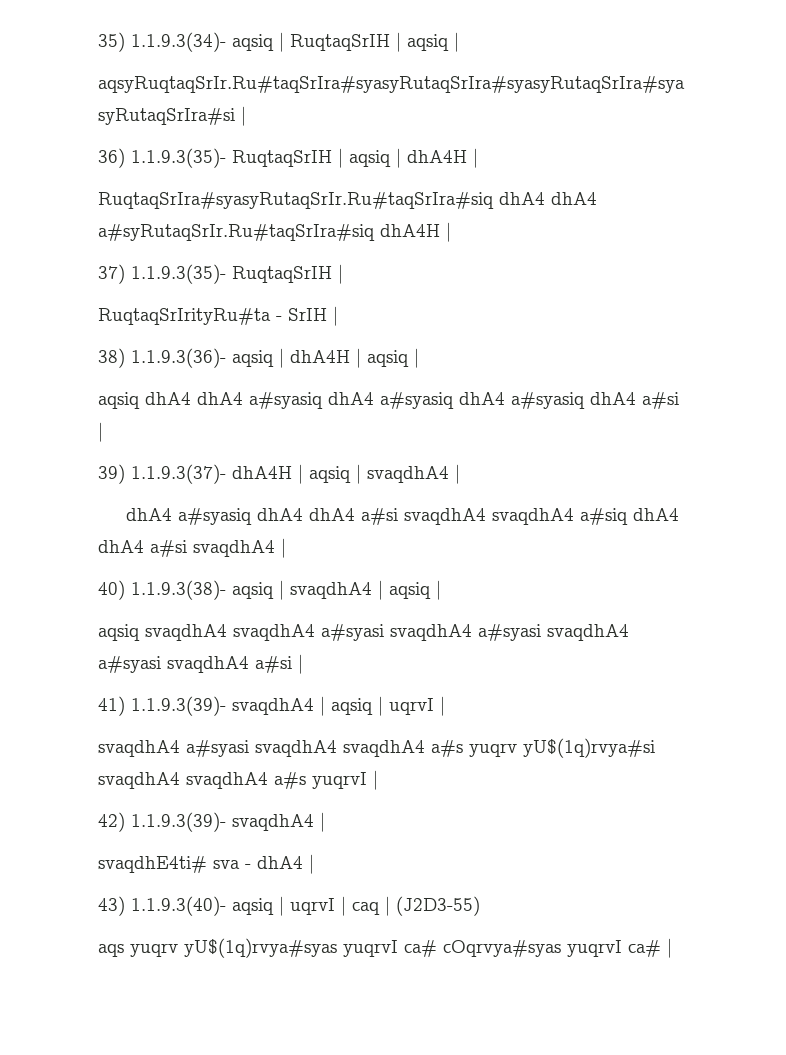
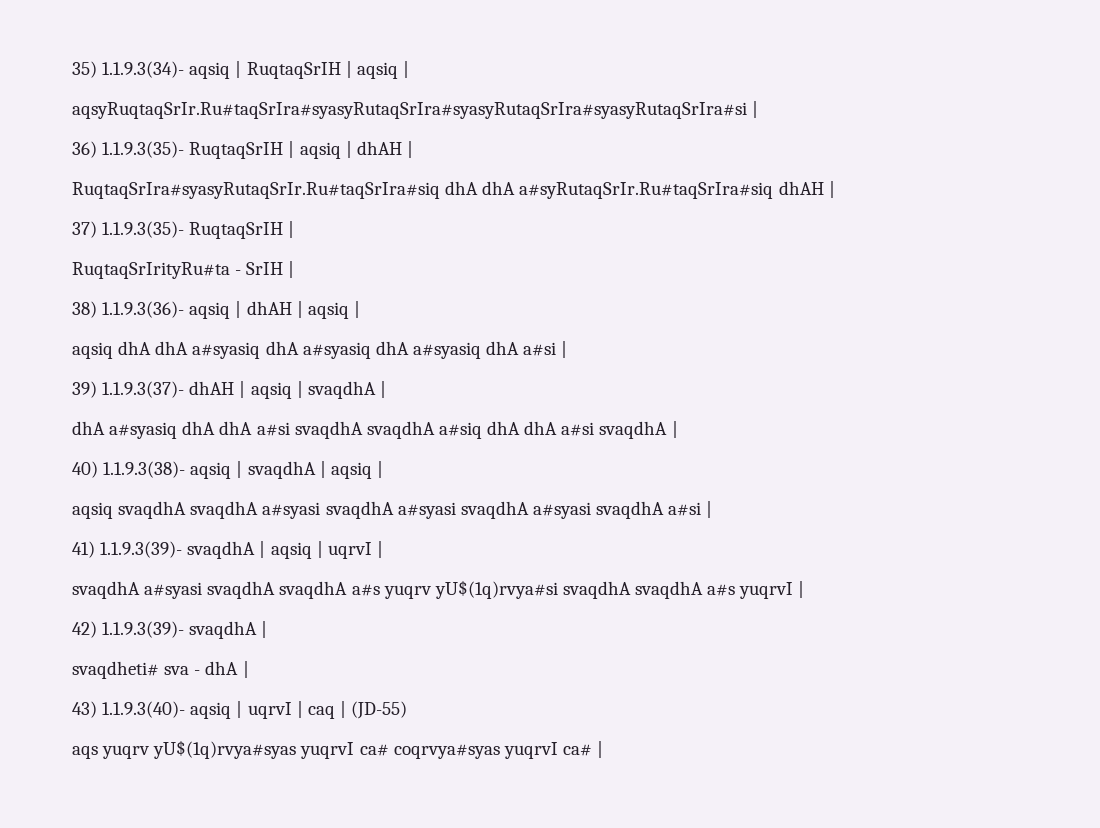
- 36) 1.1.9.3(35)- RuqtaqSrIH | aqsiq | dhA4H |
+ 36) 1.1.9.3(35)- RuqtaqSrIH | aqsiq | dhAH |
- RuqtaqSrIra#syasyRutaqSrIr.Ru#taqSrIra#siq dhA4 dhA4 a#syRutaqSrIr.Ru#taqSrIra#siq dhA4H |
+ RuqtaqSrIra#syasyRutaqSrIr.Ru#taqSrIra#siq dhA dhA a#syRutaqSrIr.Ru#taqSrIra#siq dhAH |
- 38) 1.1.9.3(36)- aqsiq | dhA4H | aqsiq |
- aqsiq dhA4 dhA4 a#syasiq dhA4 a#syasiq dhA4 a#syasiq dhA4 a#si |
+ 38) 1.1.9.3(36)- aqsiq | dhAH | aqsiq |
+ aqsiq dhA dhA a#syasiq dhA a#syasiq dhA a#syasiq dhA a#si |
- 39) 1.1.9.3(37)- dhA4H | aqsiq | svaqdhA4 |
- dhA4 a#syasiq dhA4 dhA4 a#si svaqdhA4 svaqdhA4 a#siq dhA4 dhA4 a#si svaqdhA4 |
+ 39) 1.1.9.3(37)- dhAH | aqsiq | svaqdhA |
+ dhA a#syasiq dhA dhA a#si svaqdhA svaqdhA a#siq dhA dhA a#si svaqdhA |
- 40) 1.1.9.3(38)- aqsiq | svaqdhA4 | aqsiq |
- aqsiq svaqdhA4 svaqdhA4 a#syasi svaqdhA4 a#syasi svaqdhA4 a#syasi svaqdhA4 a#si |
+ 40) 1.1.9.3(38)- aqsiq | svaqdhA | aqsiq |
+ aqsiq svaqdhA svaqdhA a#syasi svaqdhA a#syasi svaqdhA a#syasi svaqdhA a#si |
- 41) 1.1.9.3(39)- svaqdhA4 | aqsiq | uqrvI |
+ 41) 1.1.9.3(39)- svaqdhA | aqsiq | uqrvI |
- svaqdhA4 a#syasi svaqdhA4 svaqdhA4 a#s yuqrv yU$(1q)rvya#si svaqdhA4 svaqdhA4 a#s yuqrvI |
+ svaqdhA a#syasi svaqdhA svaqdhA a#s yuqrv yU$(1q)rvya#si svaqdhA svaqdhA a#s yuqrvI |
- 42) 1.1.9.3(39)- svaqdhA4 |
- svaqdhE4ti# sva - dhA4 |
+ 42) 1.1.9.3(39)- svaqdhA |
+ svaqdheti# sva - dhA |
- 43) 1.1.9.3(40)- aqsiq | uqrvI | caq | (J2D3-55)
+ 43) 1.1.9.3(40)- aqsiq | uqrvI | caq | (JD-55)
- aqs yuqrv yU$(1q)rvya#syas yuqrvI ca# cOqrvya#syas yuqrvI ca# |
+ aqs yuqrv yU$(1q)rvya#syas yuqrvI ca# coqrvya#syas yuqrvI ca# |

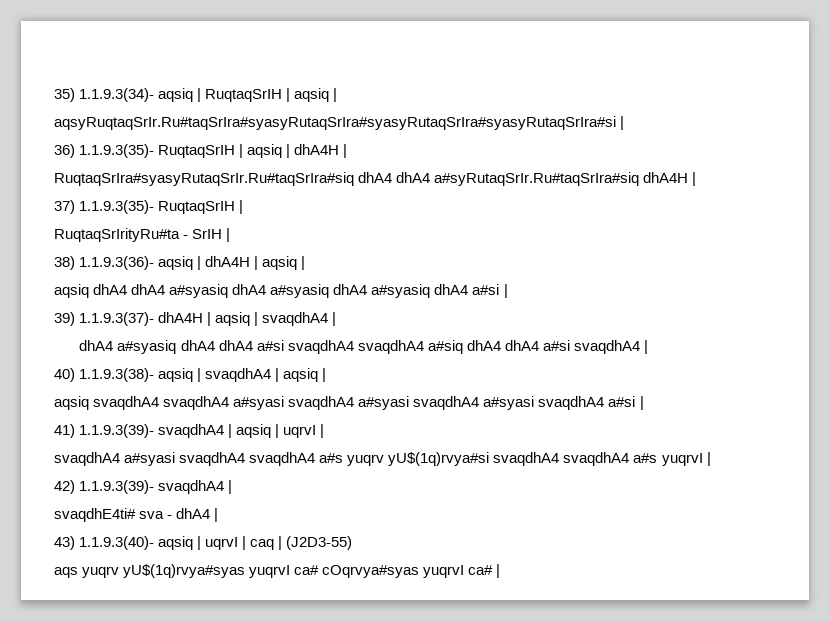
- 36) 1.1.9.3(35)- RuqtaqSrIH | aqsiq | dhAH |
+ 36) 1.1.9.3(35)- RuqtaqSrIH | aqsiq | dhA4H |
- RuqtaqSrIra#syasyRutaqSrIr.Ru#taqSrIra#siq dhA dhA a#syRutaqSrIr.Ru#taqSrIra#siq dhAH |
+ RuqtaqSrIra#syasyRutaqSrIr.Ru#taqSrIra#siq dhA4 dhA4 a#syRutaqSrIr.Ru#taqSrIra#siq dhA4H |
- 38) 1.1.9.3(36)- aqsiq | dhAH | aqsiq |
- aqsiq dhA dhA a#syasiq dhA a#syasiq dhA a#syasiq dhA a#si |
+ 38) 1.1.9.3(36)- aqsiq | dhA4H | aqsiq |
+ aqsiq dhA4 dhA4 a#syasiq dhA4 a#syasiq dhA4 a#syasiq dhA4 a#si |
- 39) 1.1.9.3(37)- dhAH | aqsiq | svaqdhA |
- dhA a#syasiq dhA dhA a#si svaqdhA svaqdhA a#siq dhA dhA a#si svaqdhA |
+ 39) 1.1.9.3(37)- dhA4H | aqsiq | svaqdhA4 |
+ dhA4 a#syasiq dhA4 dhA4 a#si svaqdhA4 svaqdhA4 a#siq dhA4 dhA4 a#si svaqdhA4 |
- 40) 1.1.9.3(38)- aqsiq | svaqdhA | aqsiq |
- aqsiq svaqdhA svaqdhA a#syasi svaqdhA a#syasi svaqdhA a#syasi svaqdhA a#si |
+ 40) 1.1.9.3(38)- aqsiq | svaqdhA4 | aqsiq |
+ aqsiq svaqdhA4 svaqdhA4 a#syasi svaqdhA4 a#syasi svaqdhA4 a#syasi svaqdhA4 a#si |
- 41) 1.1.9.3(39)- svaqdhA | aqsiq | uqrvI |
+ 41) 1.1.9.3(39)- svaqdhA4 | aqsiq | uqrvI |
- svaqdhA a#syasi svaqdhA svaqdhA a#s yuqrv yU$(1q)rvya#si svaqdhA svaqdhA a#s yuqrvI |
+ svaqdhA4 a#syasi svaqdhA4 svaqdhA4 a#s yuqrv yU$(1q)rvya#si svaqdhA4 svaqdhA4 a#s yuqrvI |
- 42) 1.1.9.3(39)- svaqdhA |
- svaqdheti# sva - dhA |
+ 42) 1.1.9.3(39)- svaqdhA4 |
+ svaqdhE4ti# sva - dhA4 |
- 43) 1.1.9.3(40)- aqsiq | uqrvI | caq | (JD-55)
+ 43) 1.1.9.3(40)- aqsiq | uqrvI | caq | (J2D3-55)
- aqs yuqrv yU$(1q)rvya#syas yuqrvI ca# coqrvya#syas yuqrvI ca# |
+ aqs yuqrv yU$(1q)rvya#syas yuqrvI ca# cOqrvya#syas yuqrvI ca# |

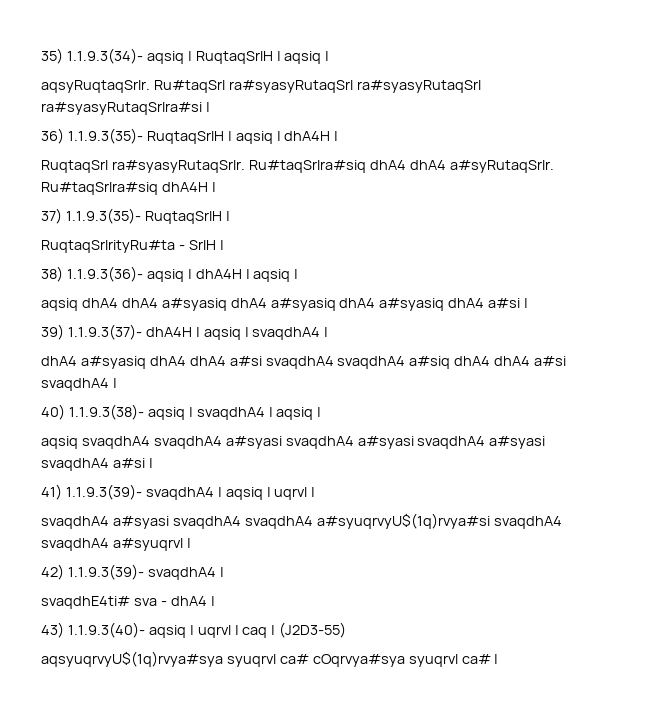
- aqsyRuqtaqSrIr.Ru#taqSrIra#syasyRutaqSrIra#syasyRutaqSrIra#syasyRutaqSrIra#si |
+ aqsyRuqtaqSrIr. Ru#taqSrI ra#syasyRutaqSrI ra#syasyRutaqSrI ra#syasyRutaqSrIra#si |
- RuqtaqSrIra#syasyRutaqSrIr.Ru#taqSrIra#siq dhA4 dhA4 a#syRutaqSrIr.Ru#taqSrIra#siq dhA4H |
+ RuqtaqSrI ra#syasyRutaqSrIr. Ru#taqSrIra#siq dhA4 dhA4 a#syRutaqSrIr. Ru#taqSrIra#siq dhA4H |
- svaqdhA4 a#syasi svaqdhA4 svaqdhA4 a#s yuqrv yU$(1q)rvya#si svaqdhA4 svaqdhA4 a#s yuqrvI |
+ svaqdhA4 a#syasi svaqdhA4 svaqdhA4 a#syuqrvyU$(1q)rvya#si svaqdhA4 svaqdhA4 a#syuqrvI |
- aqs yuqrv yU$(1q)rvya#syas yuqrvI ca# cOqrvya#syas yuqrvI ca# |
+ aqsyuqrvyU$(1q)rvya#sya syuqrvI ca# cOqrvya#sya syuqrvI ca# |

